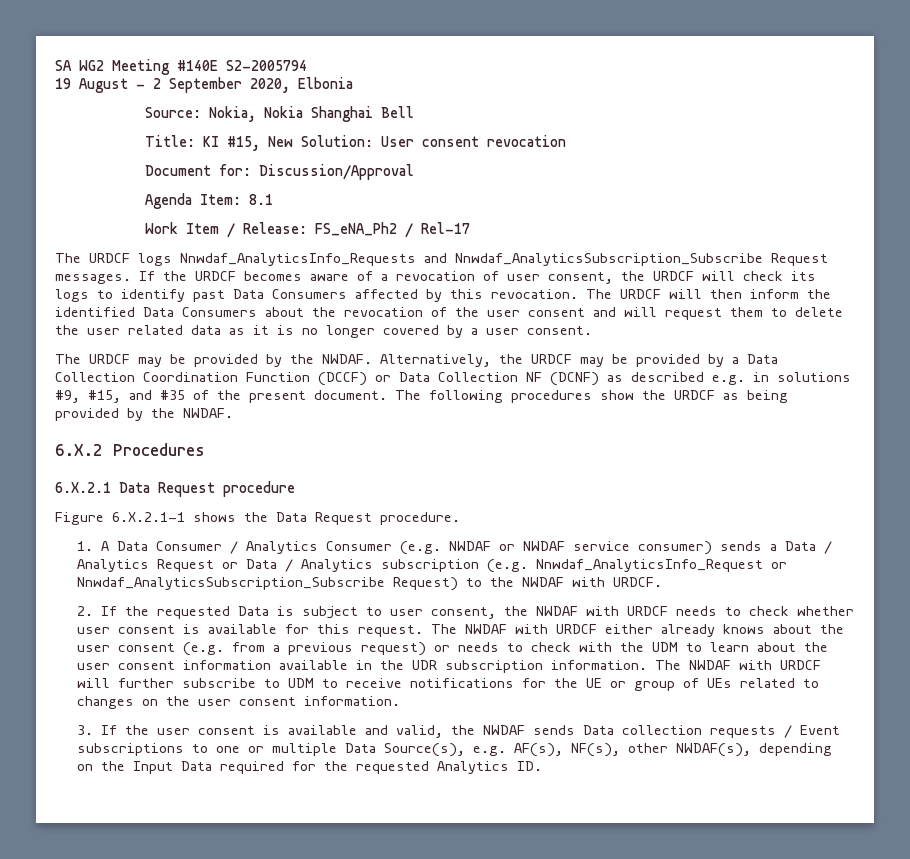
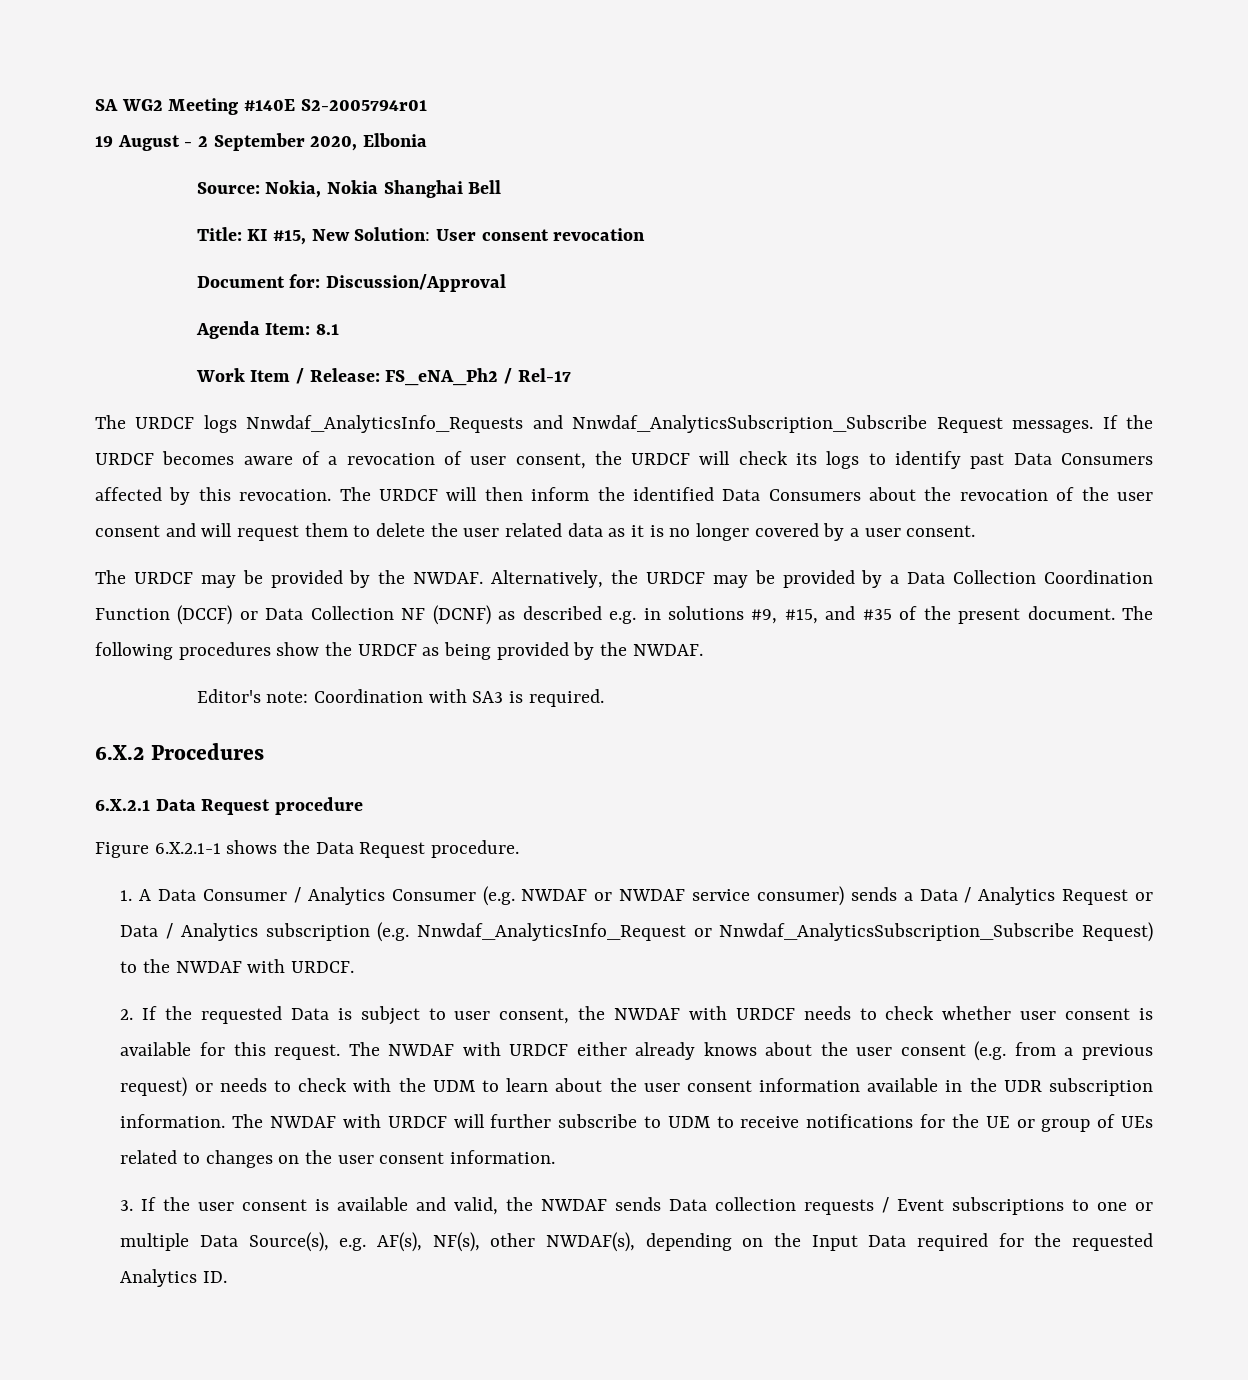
- SA WG2 Meeting #140E S2-2005794
+ SA WG2 Meeting #140E S2-2005794r01
+ Editor's note: Coordination with SA3 is required.

